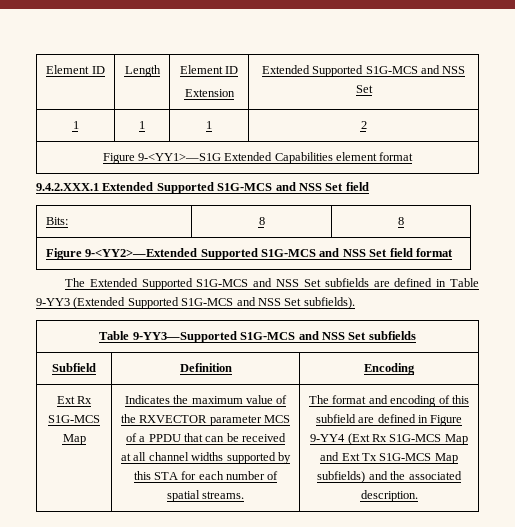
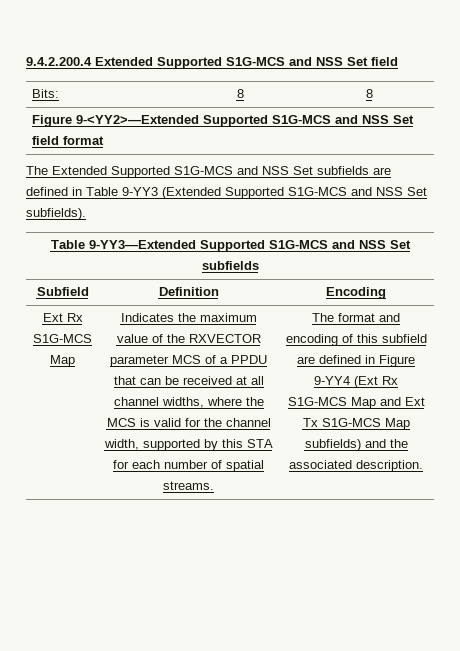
- Element ID | Length | Element ID
- Extension | Extended Supported S1G-MCS and NSS Set
- 1 | 1 | 1 | 2
- Figure 9-<YY1>—S1G Extended Capabilities element format
- 9.4.2.XXX.1 Extended Supported S1G-MCS and NSS Set field
+ 9.4.2.200.4 Extended Supported S1G-MCS and NSS Set field
- Table 9-YY3—Supported S1G-MCS and NSS Set subfields
+ Table 9-YY3—Extended Supported S1G-MCS and NSS Set subfields
- Indicates the maximum value of the RXVECTOR parameter MCS of a PPDU that can be received at all channel widths supported by this STA for each number of spatial streams.
+ Indicates the maximum value of the RXVECTOR parameter MCS of a PPDU that can be received at all channel widths, where the MCS is valid for the channel width, supported by this STA for each number of spatial streams.

